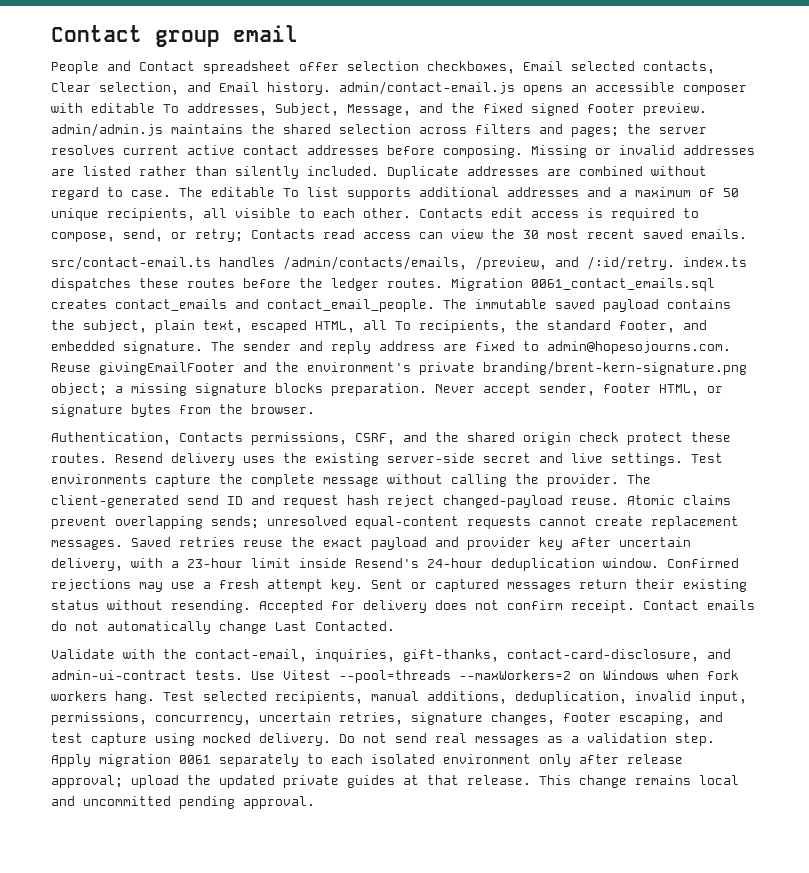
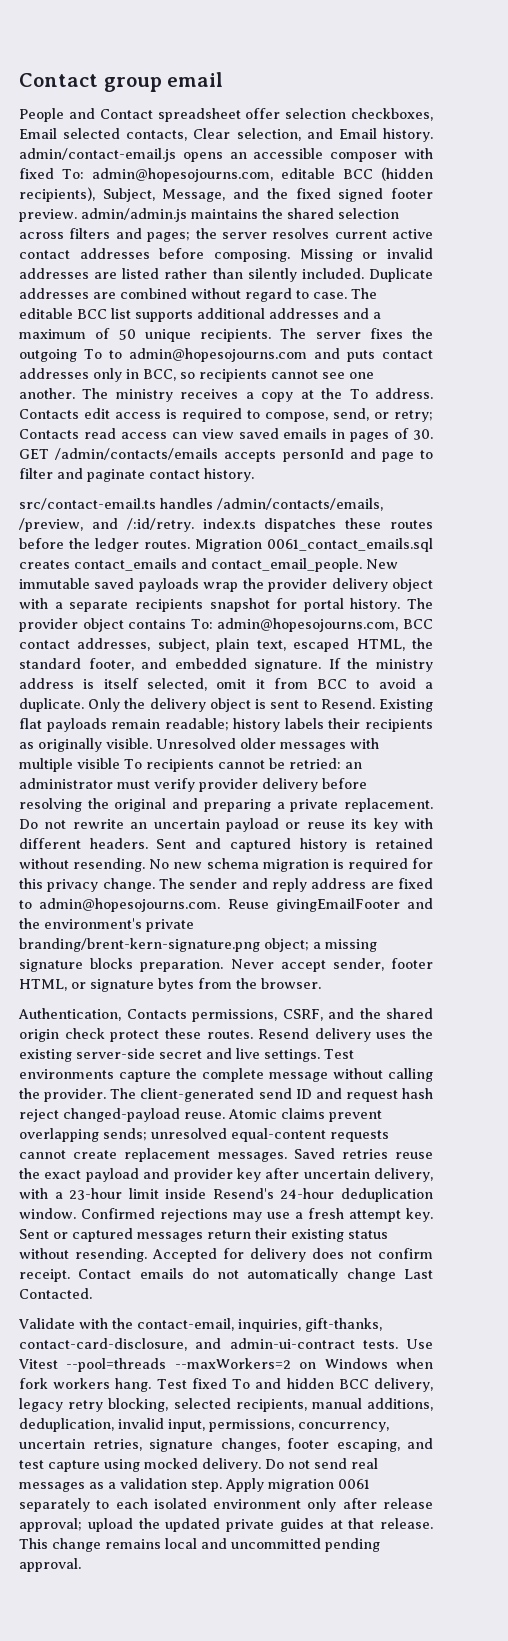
- People and Contact spreadsheet offer selection checkboxes, Email selected contacts, Clear selection, and Email history. admin/contact-email.js opens an accessible composer with editable To addresses, Subject, Message, and the fixed signed footer preview. admin/admin.js maintains the shared selection across filters and pages; the server resolves current active contact addresses before composing.
+ People and Contact spreadsheet offer selection checkboxes, Email selected contacts, Clear selection, and Email history. admin/contact-email.js opens an accessible composer with fixed To: admin@hopesojourns.com, editable BCC (hidden recipients), Subject, Message, and the fixed signed footer preview. admin/admin.js maintains the shared selection across filters and pages; the server resolves current active contact addresses before composing.
- The editable To list supports additional addresses and a maximum of 50 unique recipients, all visible to each other.
+ The editable BCC list supports additional addresses and a maximum of 50 unique recipients. The server fixes the outgoing To to admin@hopesojourns.com and puts contact addresses only in BCC, so recipients cannot see one another. The ministry receives a copy at the To address.
- Contacts edit access is required to compose, send, or retry; Contacts read access can view the 30 most recent saved emails.
+ Contacts edit access is required to compose, send, or retry; Contacts read access can view saved emails in pages of 30. GET /admin/contacts/emails accepts personId and page to filter and paginate contact history.
- The immutable saved payload contains the subject, plain text, escaped HTML, all To recipients, the standard footer, and embedded signature.
+ New immutable saved payloads wrap the provider delivery object with a separate recipients snapshot for portal history. The provider object contains To: admin@hopesojourns.com, BCC contact addresses, subject, plain text, escaped HTML, the standard footer, and embedded signature.
+ If the ministry address is itself selected, omit it from BCC to avoid a duplicate. Only the delivery object is sent to Resend. Existing flat payloads remain readable; history labels their recipients as originally visible. Unresolved older messages with multiple visible To recipients cannot be retried: an administrator must verify provider delivery before resolving the original and preparing a private replacement. Do not rewrite an uncertain payload or reuse its key with different headers. Sent and captured history is retained without resending. No new schema migration is required for this privacy change.
- Test selected recipients, manual additions, deduplication, invalid input, permissions, concurrency, uncertain retries, signature changes, footer escaping, and test capture using mocked delivery.
+ Test fixed To and hidden BCC delivery, legacy retry blocking, selected recipients, manual additions, deduplication, invalid input, permissions, concurrency, uncertain retries, signature changes, footer escaping, and test capture using mocked delivery.

